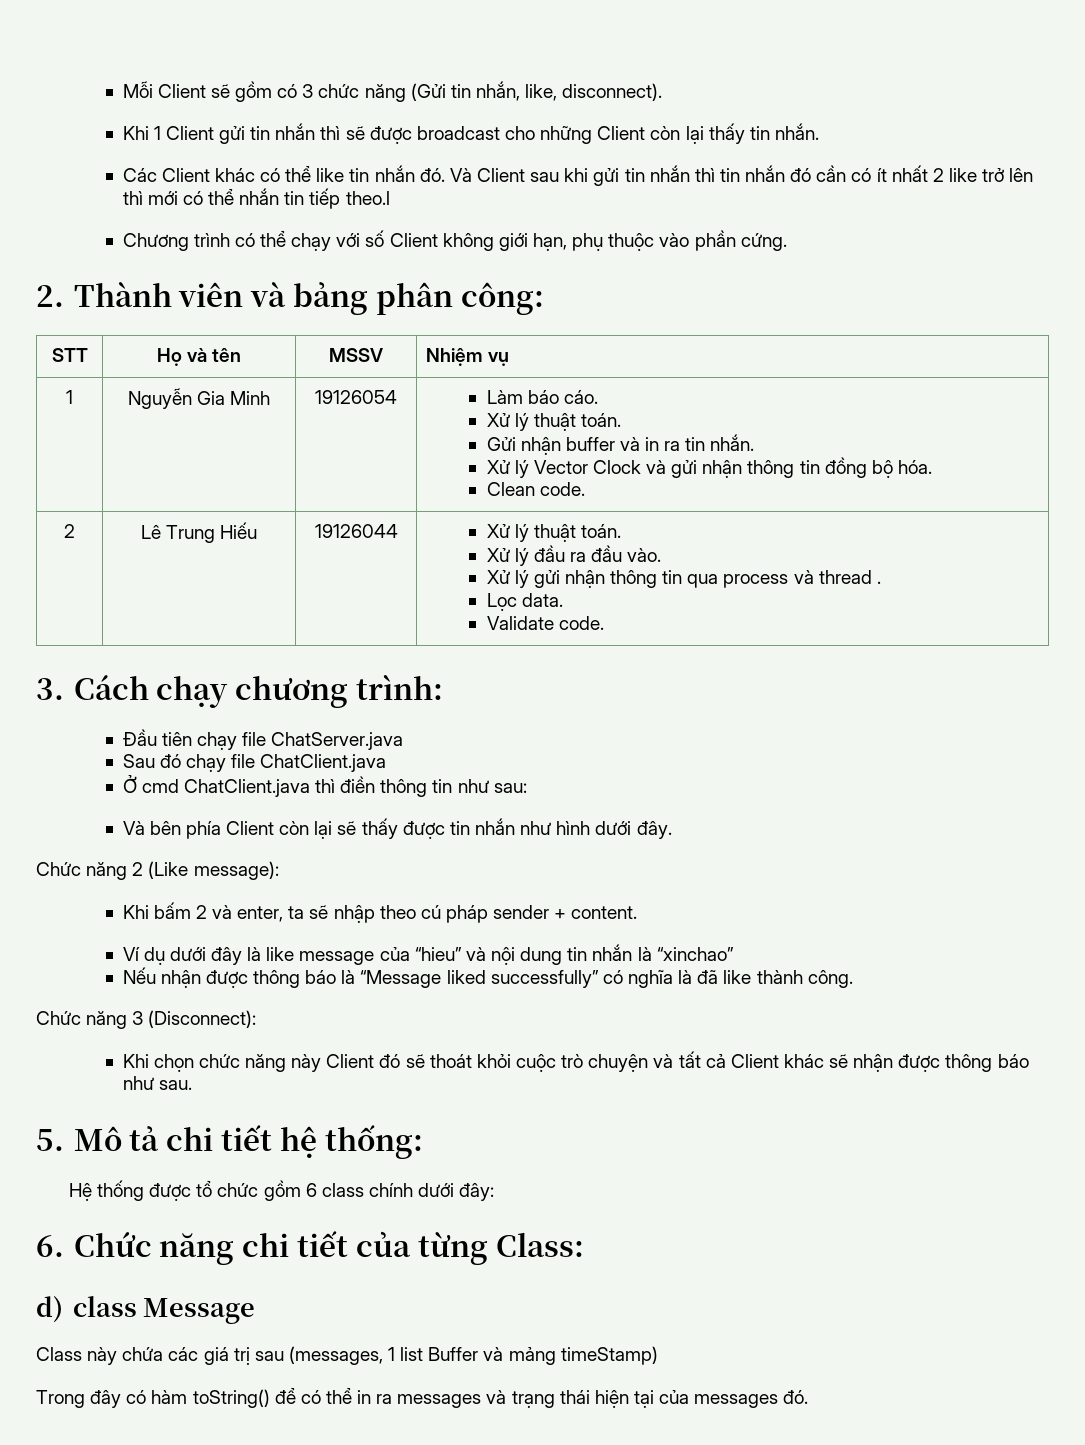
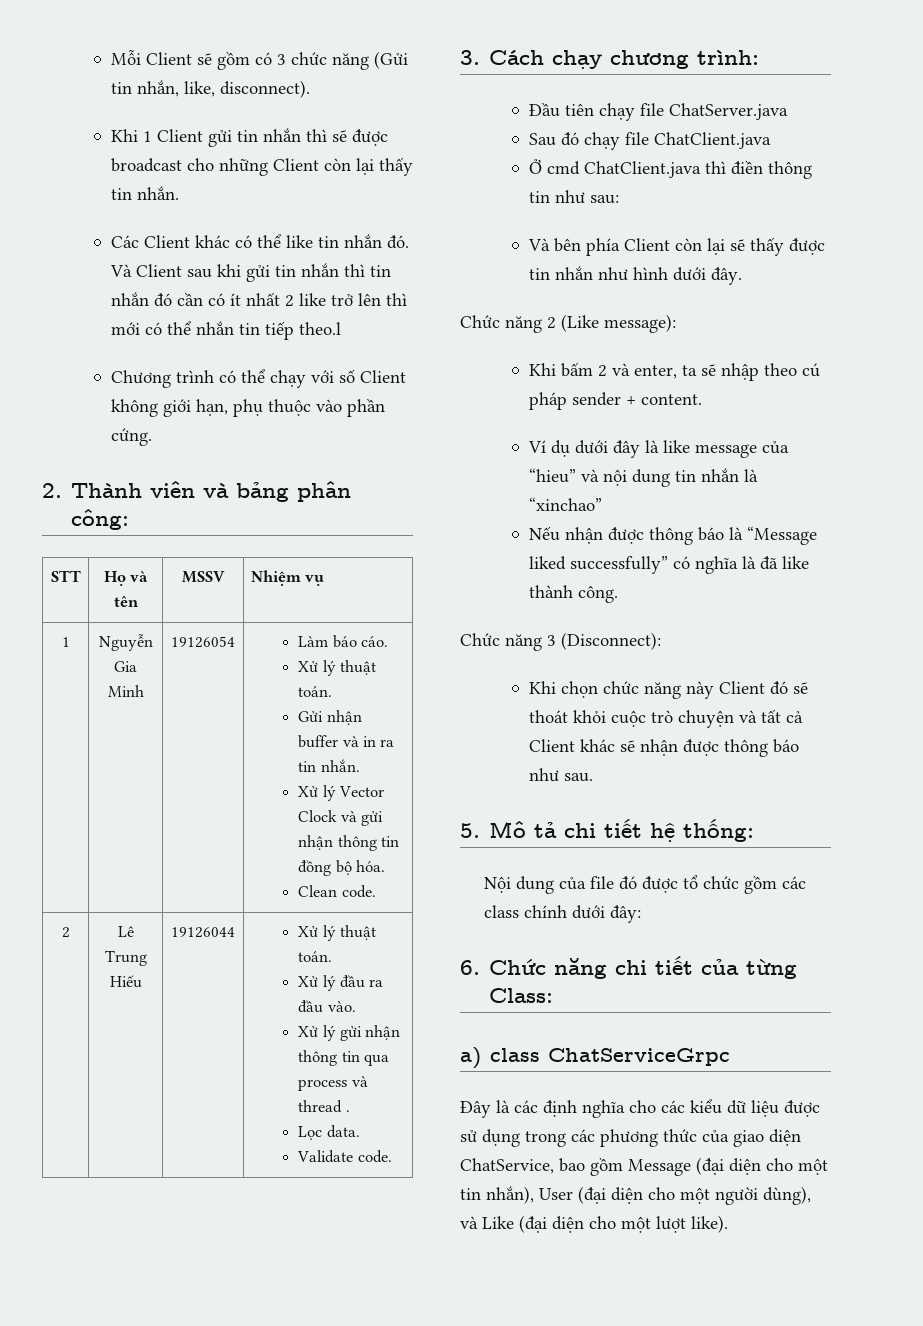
- Hệ thống được tổ chức gồm 6 class chính dưới đây:
+ Nội dung của file đó được tổ chức gồm các class chính dưới đây:
- d) class Message
- Class này chứa các giá trị sau (messages, 1 list Buffer và mảng timeStamp)
- Trong đây có hàm toString() để có thể in ra messages và trạng thái hiện tại của messages đó.
+ a) class ChatServiceGrpc
+ Đây là các định nghĩa cho các kiểu dữ liệu được sử dụng trong các phương thức của giao diện ChatService, bao gồm Message (đại diện cho một tin nhắn), User (đại diện cho một người dùng), và Like (đại diện cho một lượt like).

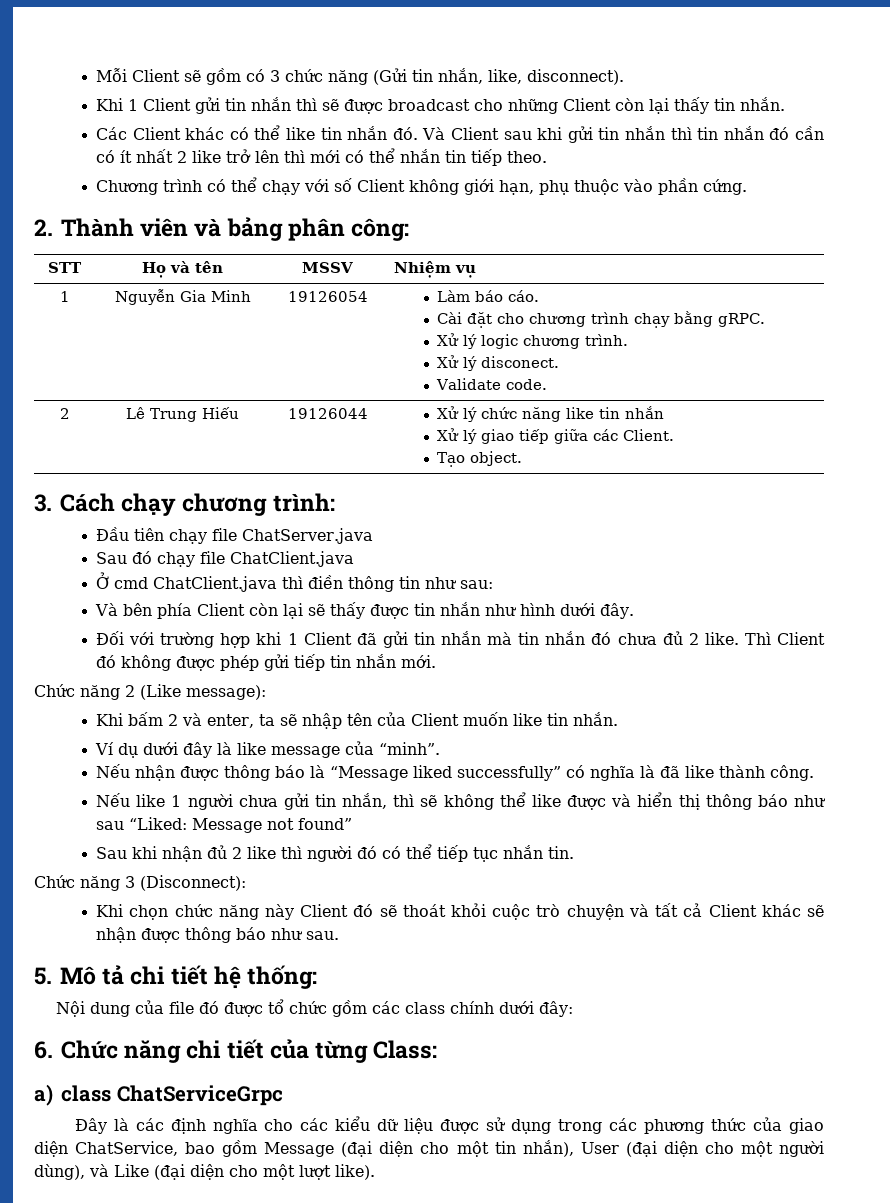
- Và Client sau khi gửi tin nhắn thì tin nhắn đó cần có ít nhất 2 like trở lên thì mới có thể nhắn tin tiếp theo.l
+ Và Client sau khi gửi tin nhắn thì tin nhắn đó cần có ít nhất 2 like trở lên thì mới có thể nhắn tin tiếp theo.
  1 | Nguyễn Gia Minh | 19126054 | Làm báo cáo.
- Xử lý thuật toán.
- Gửi nhận buffer và in ra tin nhắn.
- Xử lý Vector Clock và gửi nhận thông tin đồng bộ hóa.
- Clean code.
+ Cài đặt cho chương trình chạy bằng gRPC.
+ Xử lý logic chương trình.
+ Xử lý disconect.
+ Validate code.
- 2 | Lê Trung Hiếu | 19126044 | Xử lý thuật toán.
- Xử lý đầu ra đầu vào.
- Xử lý gửi nhận thông tin qua process và thread .
- Lọc data.
- Validate code.
+ 2 | Lê Trung Hiếu | 19126044 | Xử lý chức năng like tin nhắn
+ Xử lý giao tiếp giữa các Client.
+ Tạo object.
+ Đối với trường hợp khi 1 Client đã gửi tin nhắn mà tin nhắn đó chưa đủ 2 like. Thì Client đó không được phép gửi tiếp tin nhắn mới.
- Khi bấm 2 và enter, ta sẽ nhập theo cú pháp sender + content.
+ Khi bấm 2 và enter, ta sẽ nhập tên của Client muốn like tin nhắn.
- Ví dụ dưới đây là like message của “hieu” và nội dung tin nhắn là “xinchao”
+ Ví dụ dưới đây là like message của “minh”.
+ Nếu like 1 người chưa gửi tin nhắn, thì sẽ không thể like được và hiển thị thông báo như sau “Liked: Message not found”
+ Sau khi nhận đủ 2 like thì người đó có thể tiếp tục nhắn tin.

